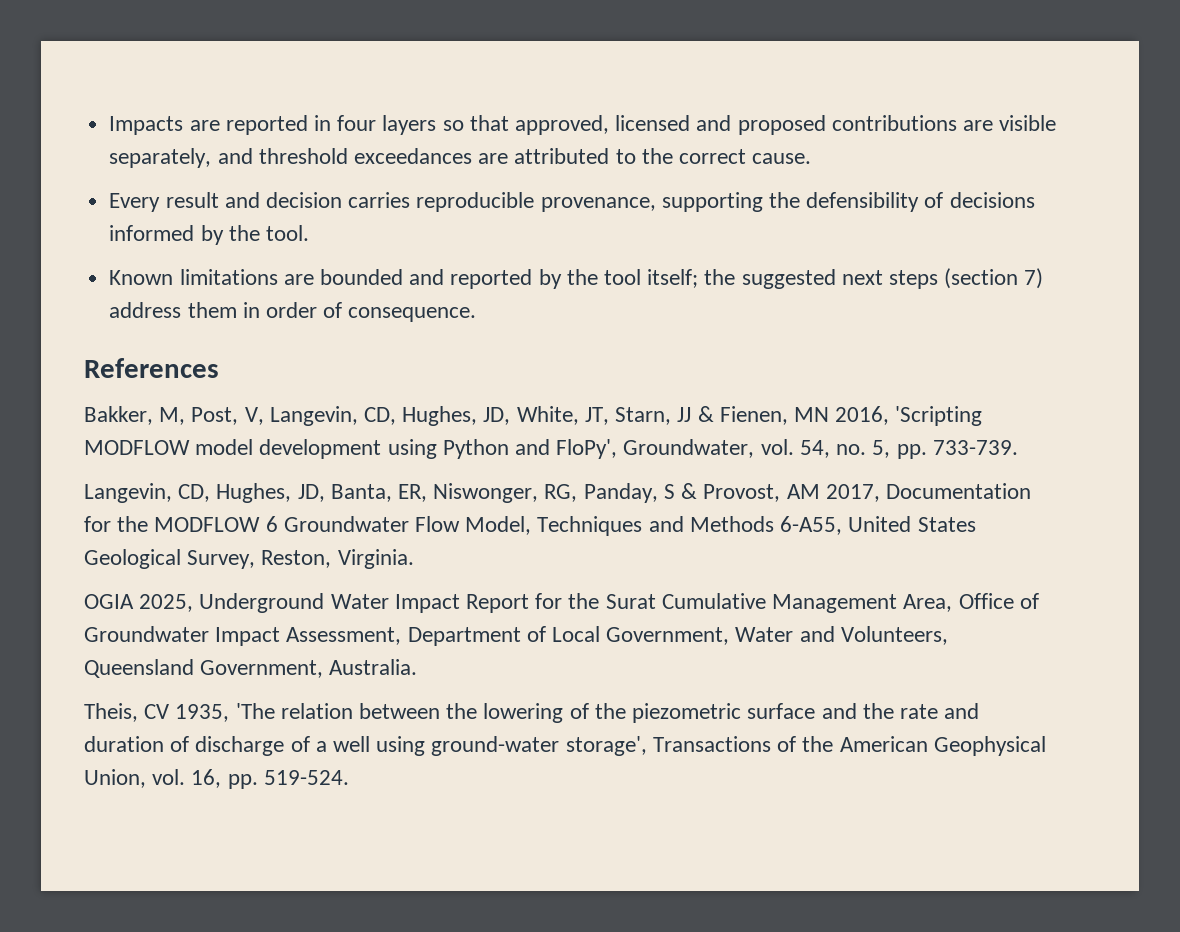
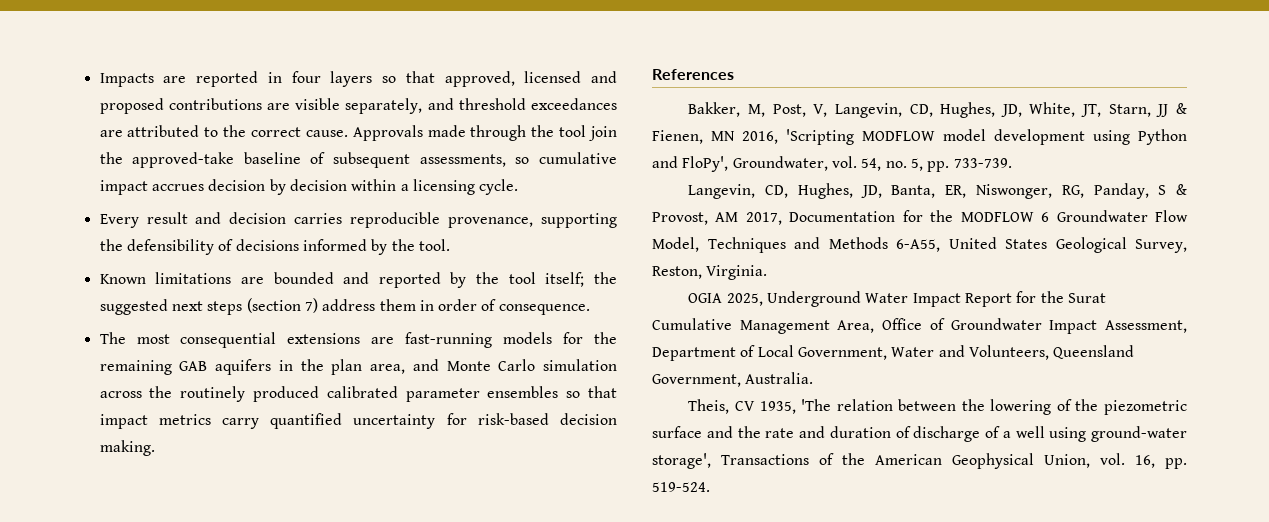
+ Approvals made through the tool join the approved-take baseline of subsequent assessments, so cumulative impact accrues decision by decision within a licensing cycle.
+ The most consequential extensions are fast-running models for the remaining GAB aquifers in the plan area, and Monte Carlo simulation across the routinely produced calibrated parameter ensembles so that impact metrics carry quantified uncertainty for risk-based decision making.

